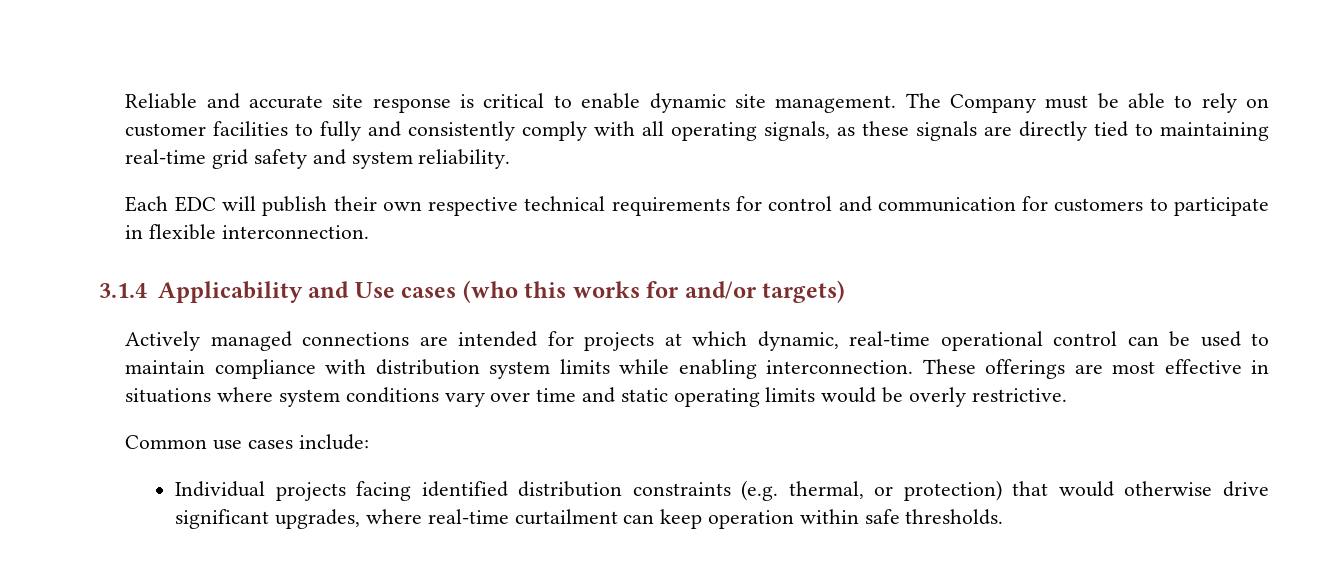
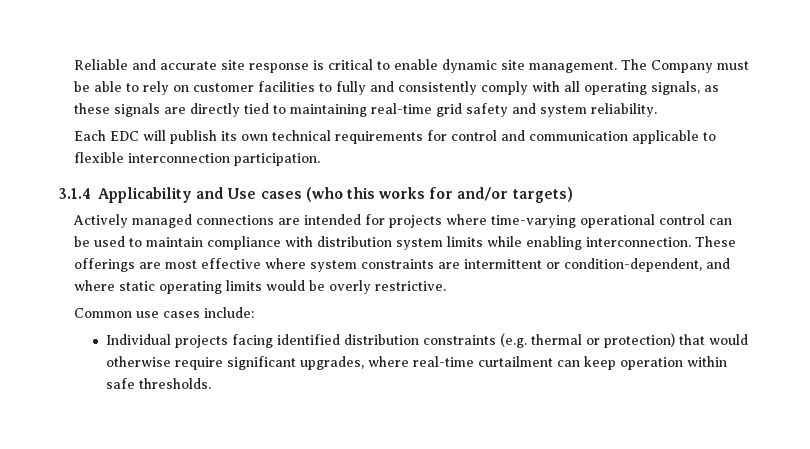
- Each EDC will publish their own respective technical requirements for control and communication for customers to participate in flexible interconnection.
+ Each EDC will publish its own technical requirements for control and communication applicable to flexible interconnection participation.
- Actively managed connections are intended for projects at which dynamic, real-time operational control can be used to maintain compliance with distribution system limits while enabling interconnection.
+ Actively managed connections are intended for projects where time-varying operational control can be used to maintain compliance with distribution system limits while enabling interconnection.
- These offerings are most effective in situations where system conditions vary over time and static operating limits would be overly restrictive.
+ These offerings are most effective where system constraints are intermittent or condition-dependent, and where static operating limits would be overly restrictive.
- Individual projects facing identified distribution constraints (e.g. thermal, or protection) that would otherwise drive significant upgrades, where real-time curtailment can keep operation within safe thresholds.
+ Individual projects facing identified distribution constraints (e.g. thermal or protection) that would otherwise require significant upgrades, where real-time curtailment can keep operation within safe thresholds.

